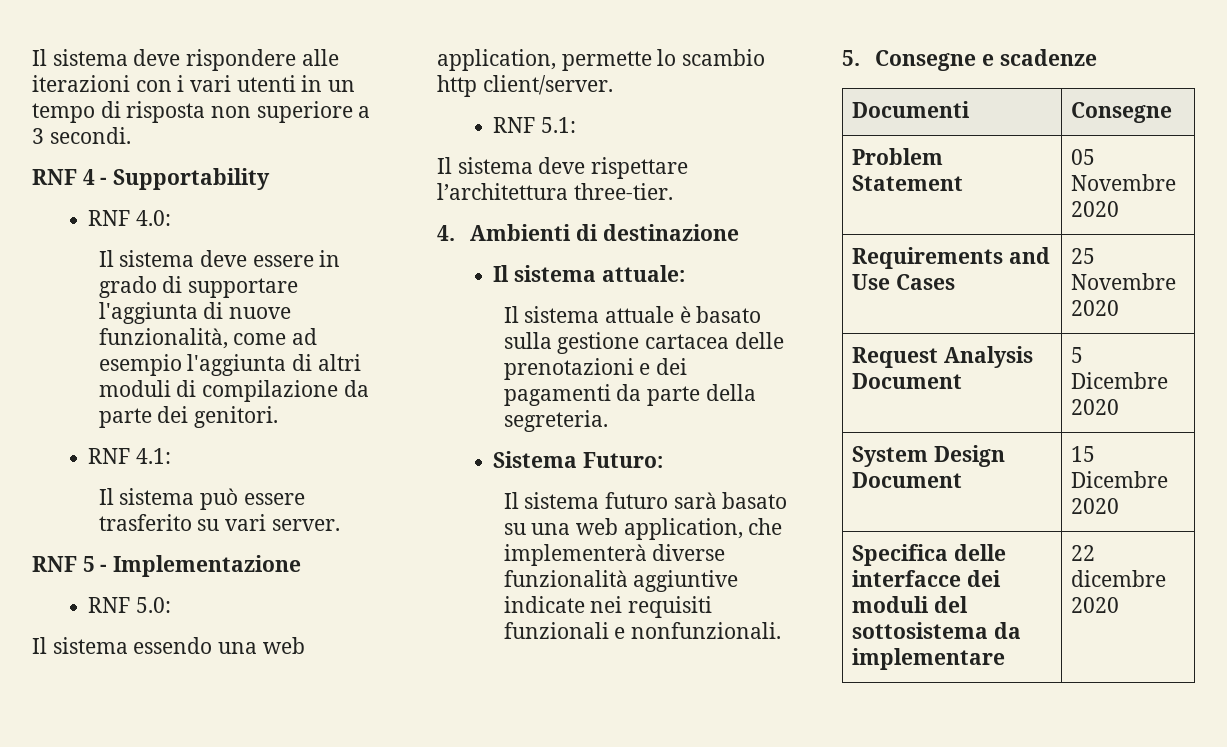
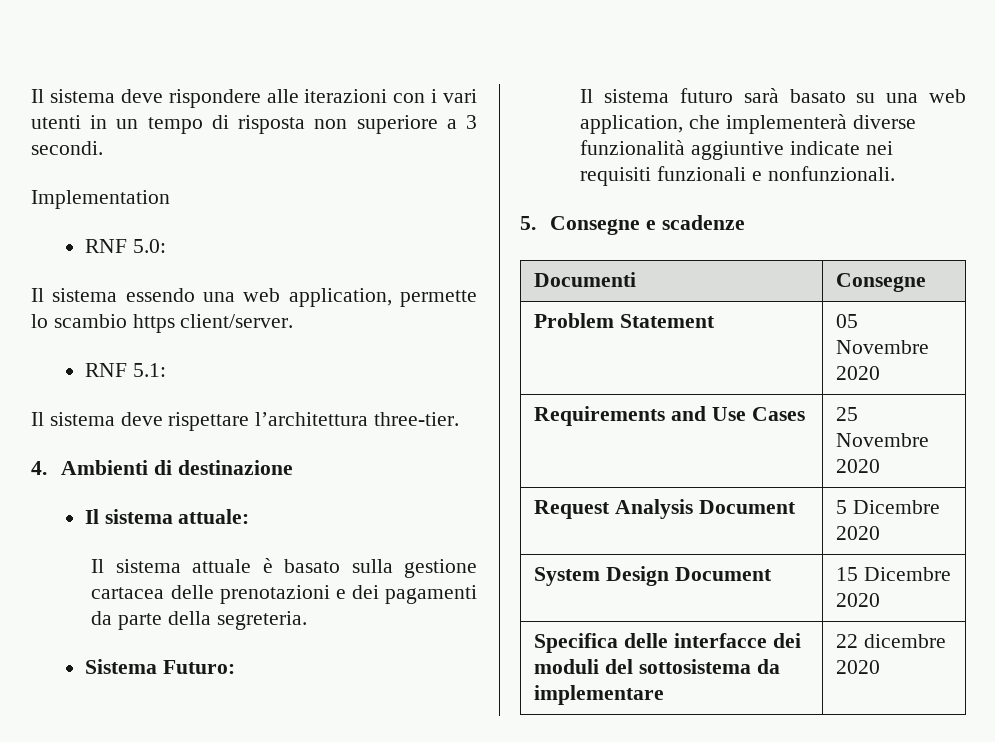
- RNF 4 - Supportability
- RNF 4.0:
- Il sistema deve essere in grado di supportare l'aggiunta di nuove funzionalità, come ad esempio l'aggiunta di altri moduli di compilazione da parte dei genitori.
- RNF 4.1:
- Il sistema può essere trasferito su vari server.
- RNF 5 - Implementazione
+ Implementation
- Il sistema essendo una web application, permette lo scambio http client/server.
+ Il sistema essendo una web application, permette lo scambio https client/server.

